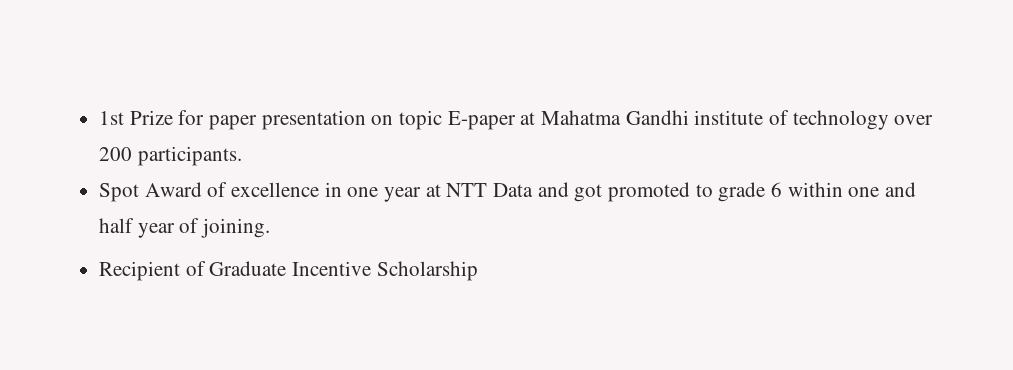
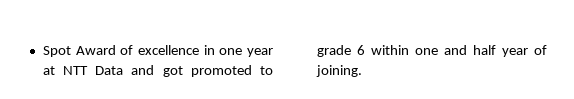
- 1st Prize for paper presentation on topic E-paper at Mahatma Gandhi institute of technology over 200 participants.
- Recipient of Graduate Incentive Scholarship

